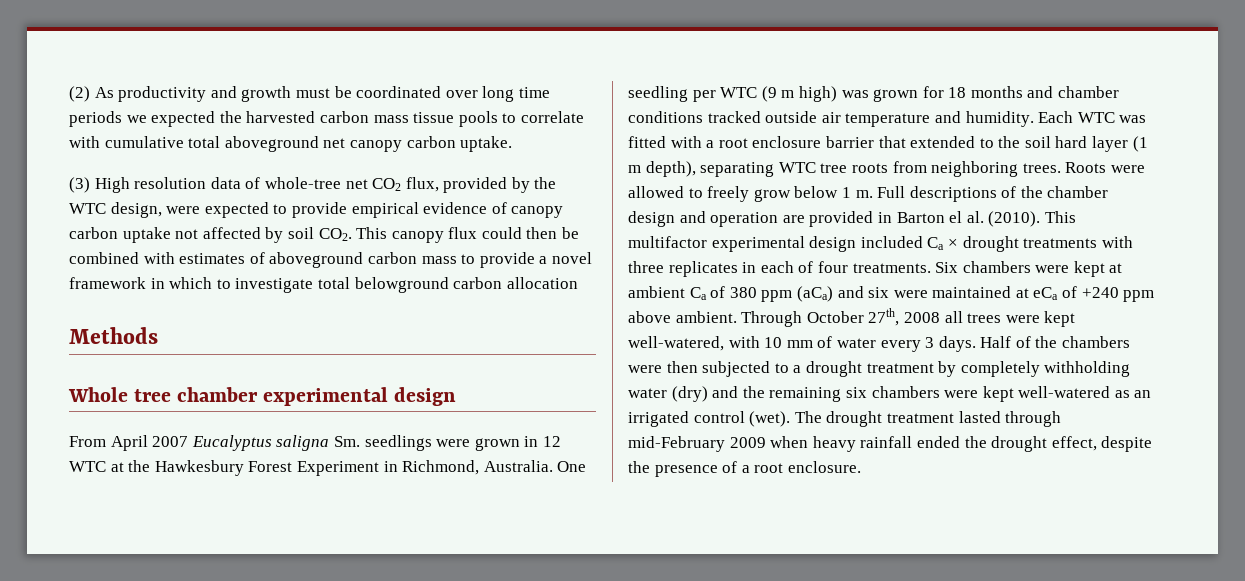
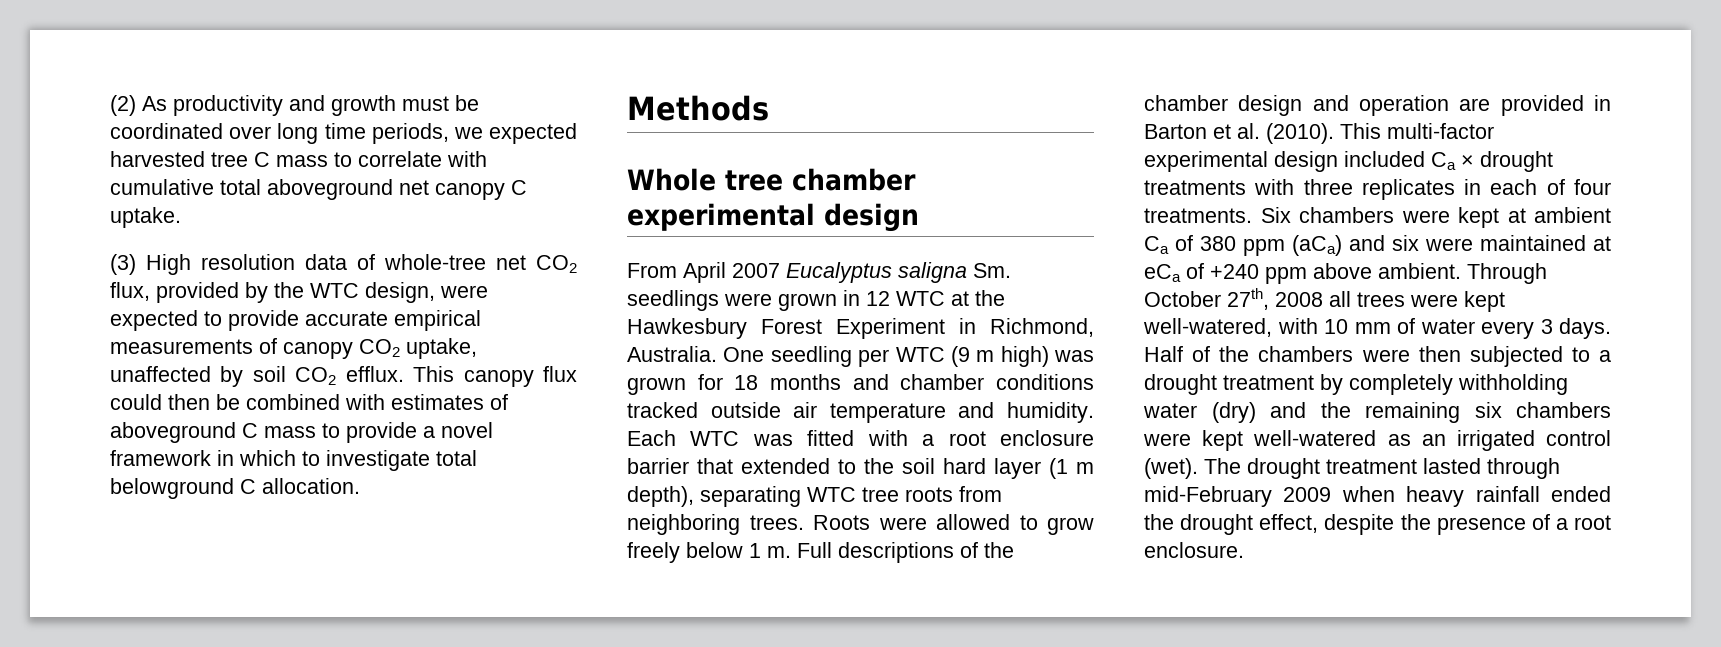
- (2) As productivity and growth must be coordinated over long time periods we expected the harvested carbon mass tissue pools to correlate with cumulative total aboveground net canopy carbon uptake.
+ (2) As productivity and growth must be coordinated over long time periods, we expected harvested tree C mass to correlate with cumulative total aboveground net canopy C uptake.
- (3) High resolution data of whole-tree net CO2 flux, provided by the WTC design, were expected to provide empirical evidence of canopy carbon uptake not affected by soil CO2. This canopy flux could then be combined with estimates of aboveground carbon mass to provide a novel framework in which to investigate total belowground carbon allocation
+ (3) High resolution data of whole-tree net CO2 flux, provided by the WTC design, were expected to provide accurate empirical measurements of canopy CO2 uptake, unaffected by soil CO2 efflux. This canopy flux could then be combined with estimates of aboveground C mass to provide a novel framework in which to investigate total belowground C allocation.
- Roots were allowed to freely grow below 1 m.
+ Roots were allowed to grow freely below 1 m.
- Full descriptions of the chamber design and operation are provided in Barton el al. (2010).
+ Full descriptions of the chamber design and operation are provided in Barton et al. (2010).
- This multifactor experimental design included Ca × drought treatments with three replicates in each of four treatments.
+ This multi-factor experimental design included Ca × drought treatments with three replicates in each of four treatments.

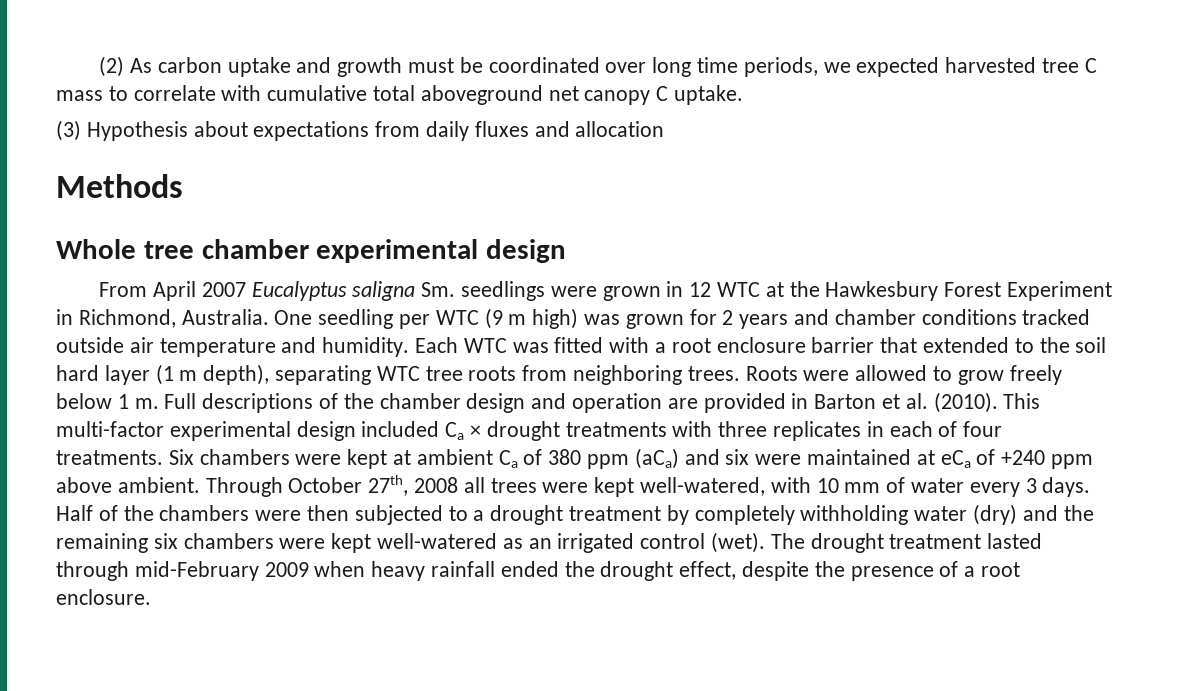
- (2) As productivity and growth must be coordinated over long time periods, we expected harvested tree C mass to correlate with cumulative total aboveground net canopy C uptake.
+ (2) As carbon uptake and growth must be coordinated over long time periods, we expected harvested tree C mass to correlate with cumulative total aboveground net canopy C uptake.
- (3) High resolution data of whole-tree net CO2 flux, provided by the WTC design, were expected to provide accurate empirical measurements of canopy CO2 uptake, unaffected by soil CO2 efflux. This canopy flux could then be combined with estimates of aboveground C mass to provide a novel framework in which to investigate total belowground C allocation.
+ (3) Hypothesis about expectations from daily fluxes and allocation
- One seedling per WTC (9 m high) was grown for 18 months and chamber conditions tracked outside air temperature and humidity.
+ One seedling per WTC (9 m high) was grown for 2 years and chamber conditions tracked outside air temperature and humidity.

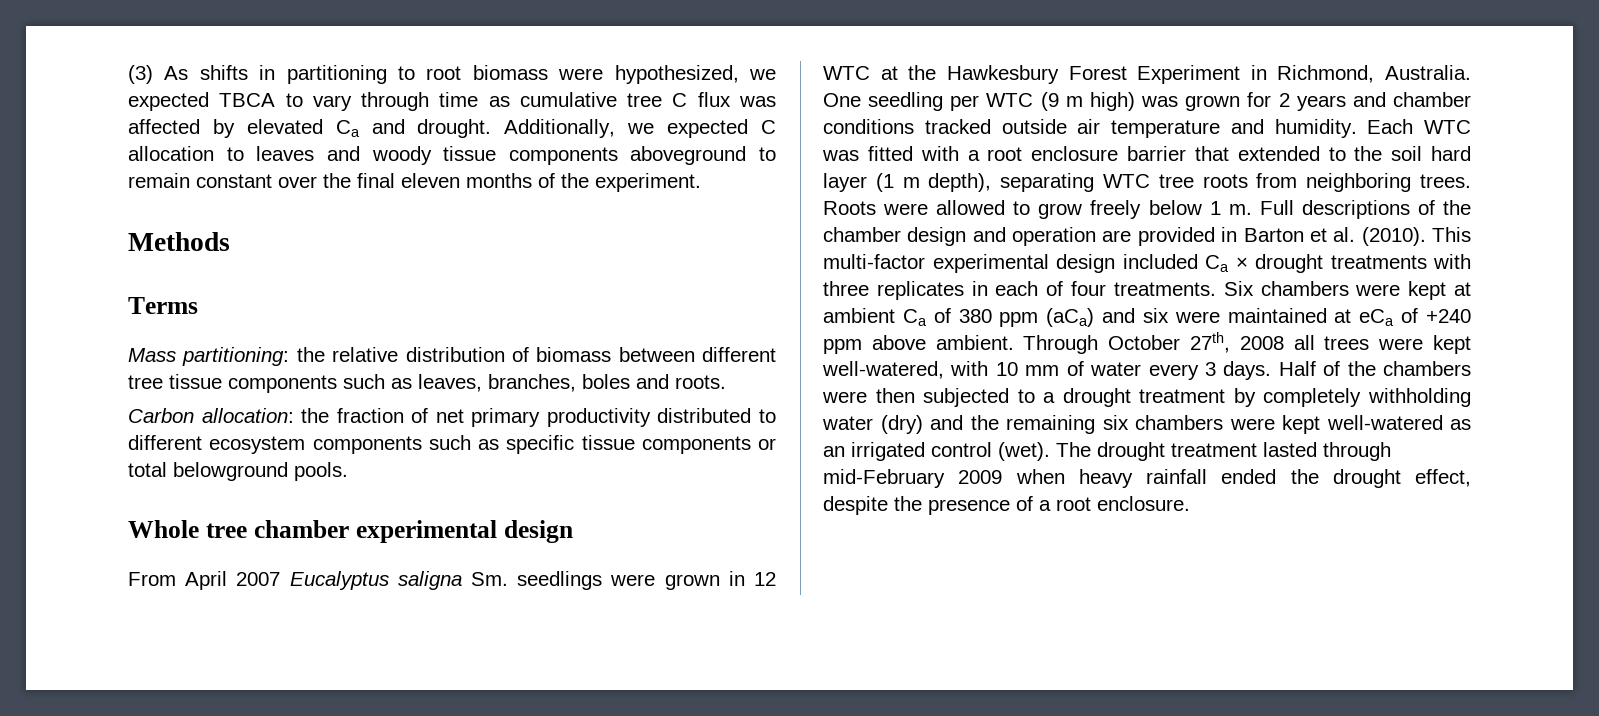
- (2) As carbon uptake and growth must be coordinated over long time periods, we expected harvested tree C mass to correlate with cumulative total aboveground net canopy C uptake.
- (3) Hypothesis about expectations from daily fluxes and allocation
+ (3) As shifts in partitioning to root biomass were hypothesized, we expected TBCA to vary through time as cumulative tree C flux was affected by elevated Ca and drought. Additionally, we expected C allocation to leaves and woody tissue components aboveground to remain constant over the final eleven months of the experiment.
  Methods
+ Terms
+ Mass partitioning: the relative distribution of biomass between different tree tissue components such as leaves, branches, boles and roots.
+ Carbon allocation: the fraction of net primary productivity distributed to different ecosystem components such as specific tissue components or total belowground pools.

